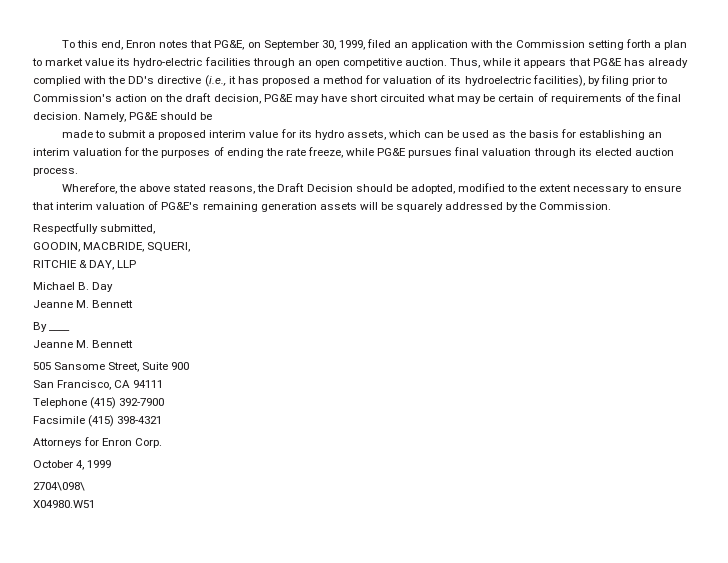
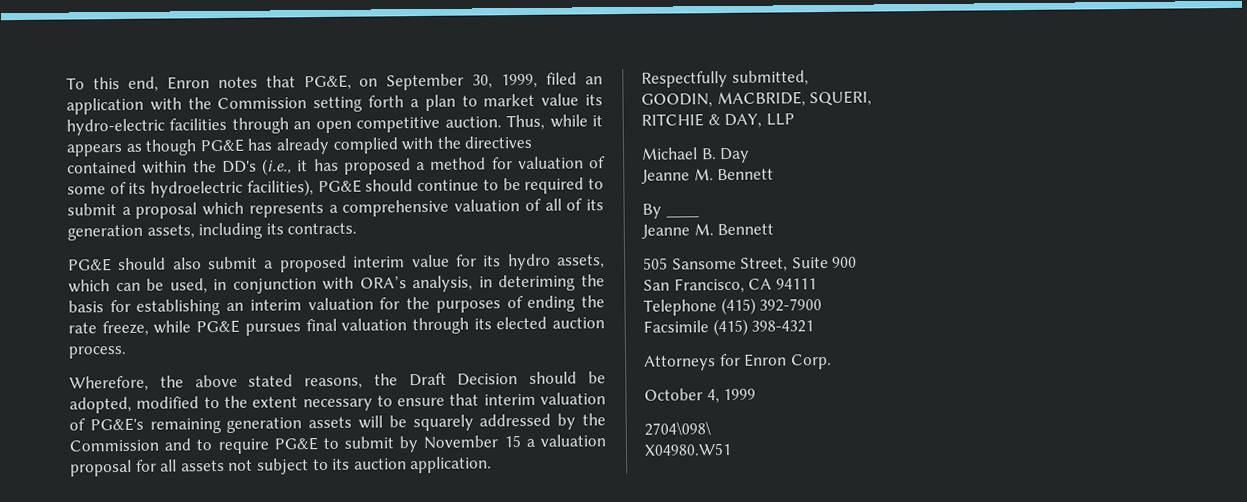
- Thus, while it appears that PG&E has already complied with the DD's directive (i.e., it has proposed a method for valuation of its hydroelectric facilities), by filing prior to Commission's action on the draft decision, PG&E may have short circuited what may be certain of requirements of the final decision. Namely, PG&E should be
- made to submit a proposed interim value for its hydro assets, which can be used as the basis for establishing an interim valuation for the purposes of ending the rate freeze, while PG&E pursues final valuation through its elected auction process.
+ Thus, while it appears as though PG&E has already complied with the directives contained within the DD's (i.e., it has proposed a method for valuation of some of its hydroelectric facilities), PG&E should continue to be required to submit a proposal which represents a comprehensive valuation of all of its generation assets, including its contracts.
+ PG&E should also submit a proposed interim value for its hydro assets, which can be used, in conjunction with ORA’s analysis, in deteriming the basis for establishing an interim valuation for the purposes of ending the rate freeze, while PG&E pursues final valuation through its elected auction process.
- Wherefore, the above stated reasons, the Draft Decision should be adopted, modified to the extent necessary to ensure that interim valuation of PG&E's remaining generation assets will be squarely addressed by the Commission.
+ Wherefore, the above stated reasons, the Draft Decision should be adopted, modified to the extent necessary to ensure that interim valuation of PG&E's remaining generation assets will be squarely addressed by the Commission and to require PG&E to submit by November 15 a valuation proposal for all assets not subject to its auction application.

